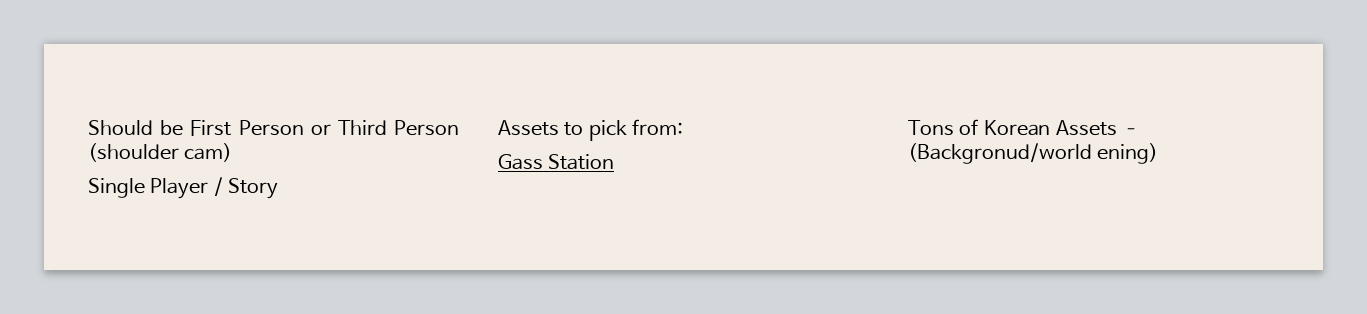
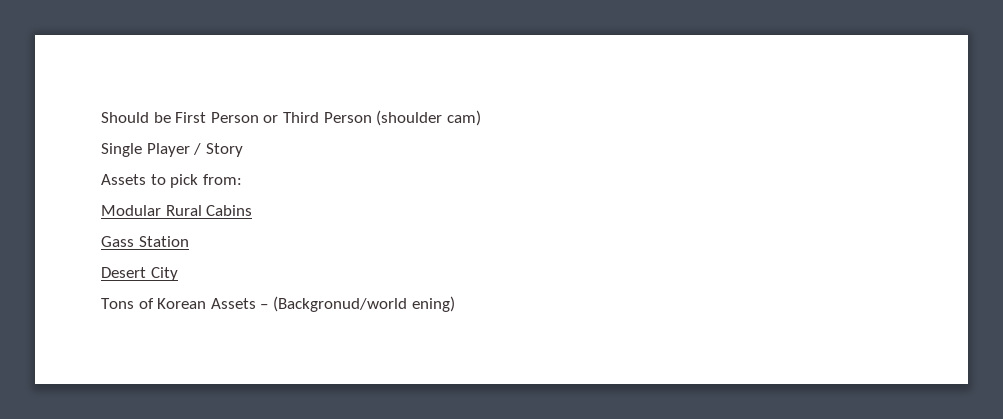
+ Modular Rural Cabins
+ Desert City

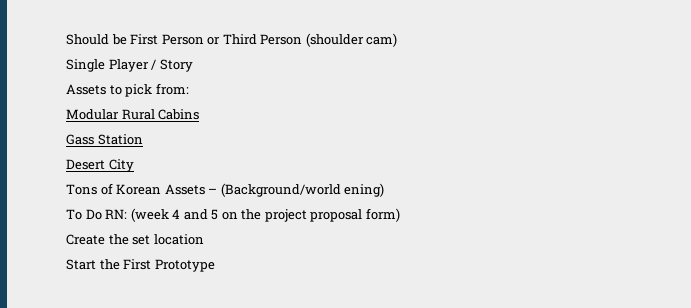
- Tons of Korean Assets – (Backgronud/world ening)
+ Tons of Korean Assets – (Background/world ening)
+ To Do RN: (week 4 and 5 on the project proposal form)
+ Create the set location
+ Start the First Prototype

